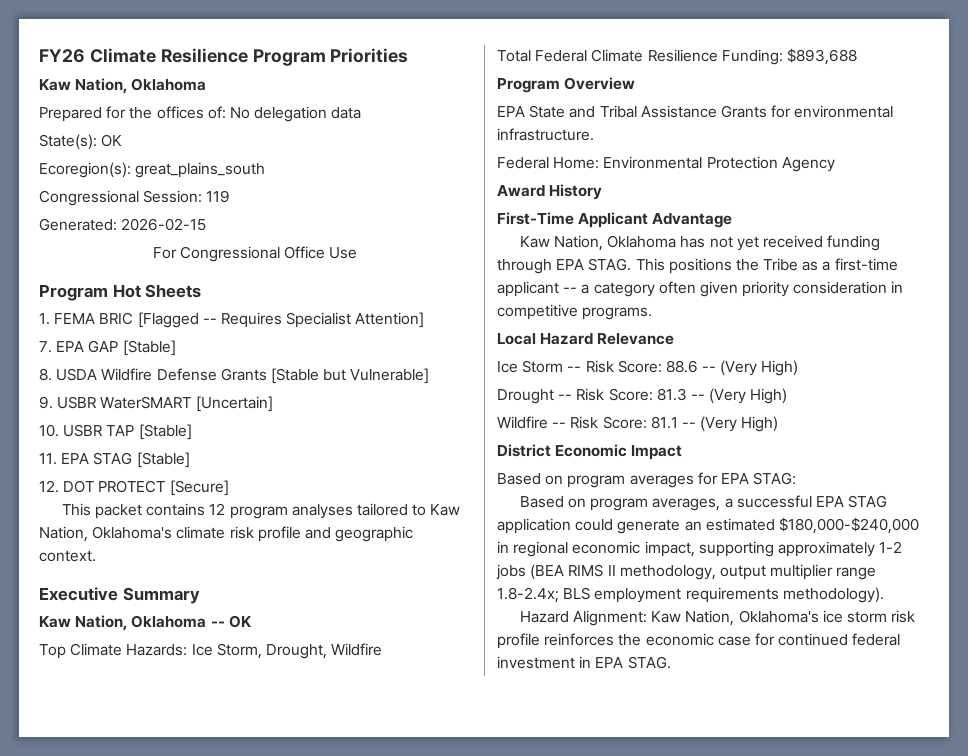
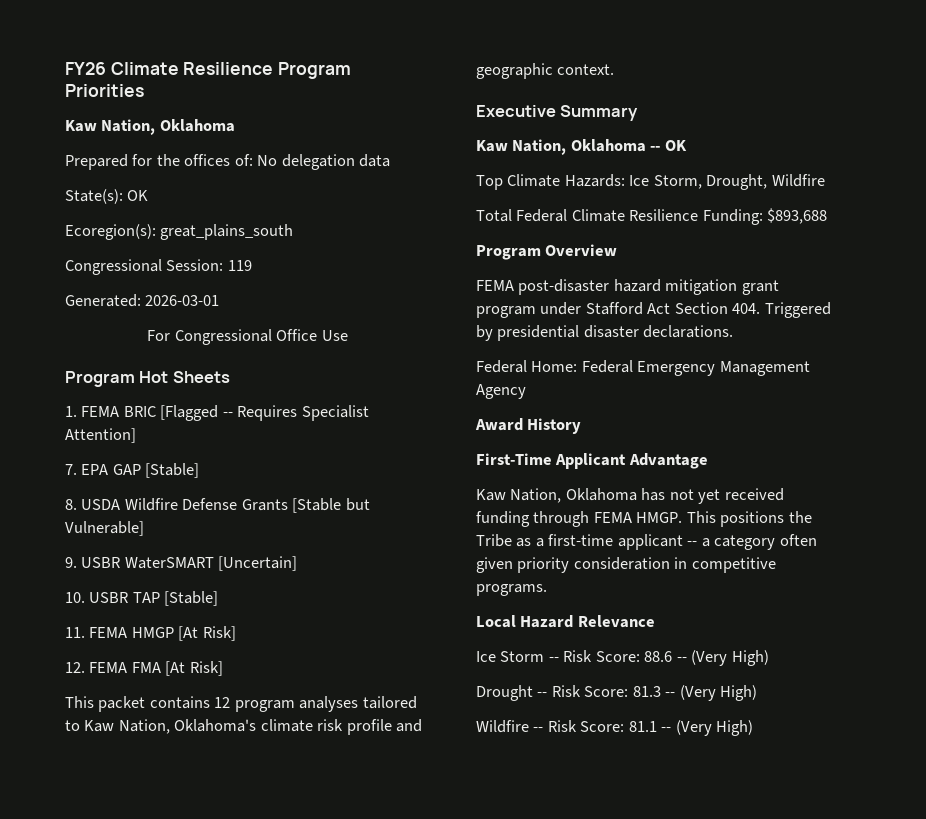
- Generated: 2026-02-15
+ Generated: 2026-03-01
- 11. EPA STAG [Stable]
- 12. DOT PROTECT [Secure]
+ 11. FEMA HMGP [At Risk]
+ 12. FEMA FMA [At Risk]
- EPA State and Tribal Assistance Grants for environmental infrastructure.
+ FEMA post-disaster hazard mitigation grant program under Stafford Act Section 404. Triggered by presidential disaster declarations.
- Federal Home: Environmental Protection Agency
+ Federal Home: Federal Emergency Management Agency
- Kaw Nation, Oklahoma has not yet received funding through EPA STAG.
+ Kaw Nation, Oklahoma has not yet received funding through FEMA HMGP.
- District Economic Impact
- Based on program averages for EPA STAG:
- Based on program averages, a successful EPA STAG application could generate an estimated $180,000-$240,000 in regional economic impact, supporting approximately 1-2 jobs (BEA RIMS II methodology, output multiplier range 1.8-2.4x; BLS employment requirements methodology).
- Hazard Alignment: Kaw Nation, Oklahoma's ice storm risk profile reinforces the economic case for continued federal investment in EPA STAG.

